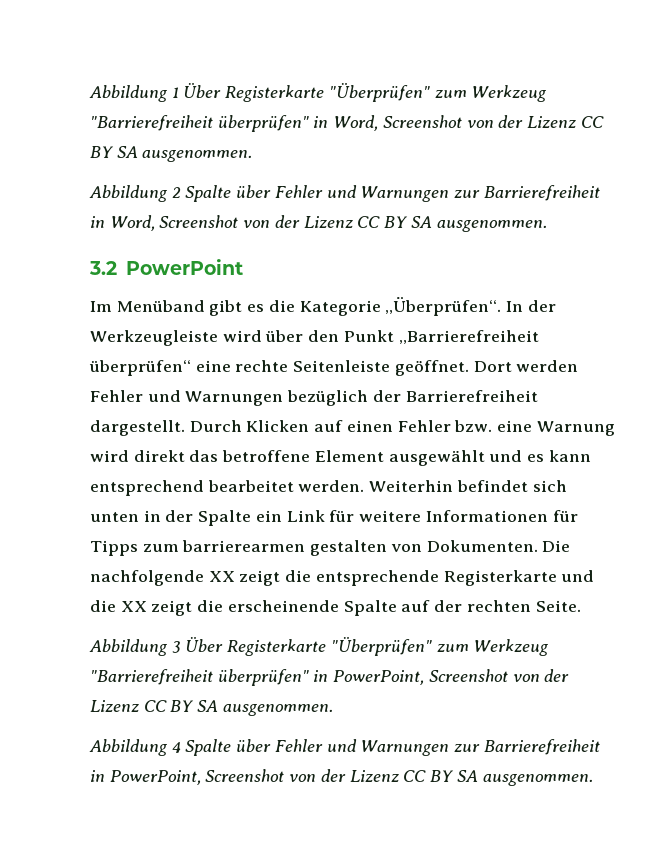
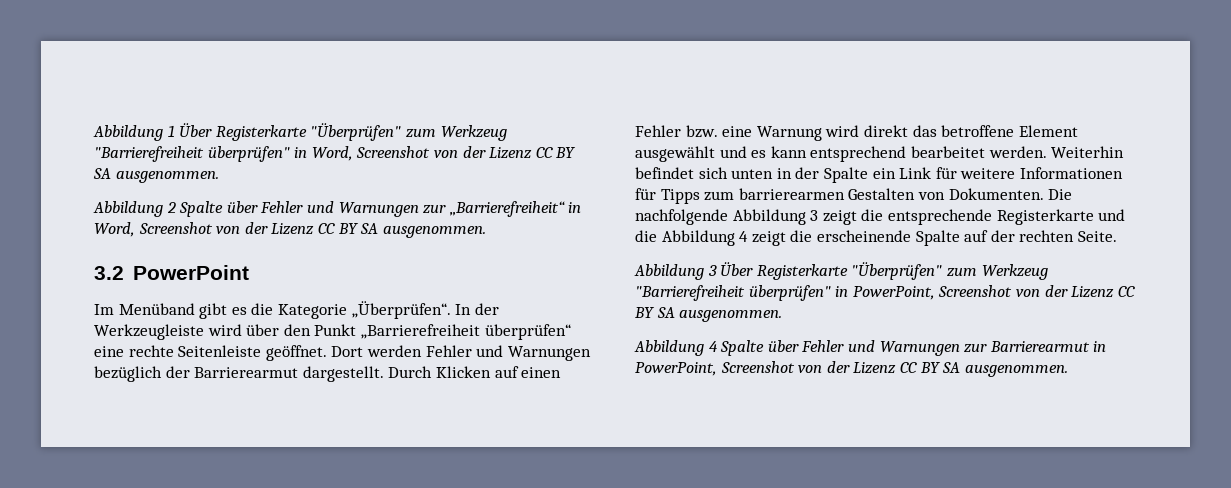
- Abbildung 2 Spalte über Fehler und Warnungen zur Barrierefreiheit in Word, Screenshot von der Lizenz CC BY SA ausgenommen.
+ Abbildung 2 Spalte über Fehler und Warnungen zur „Barrierefreiheit“ in Word, Screenshot von der Lizenz CC BY SA ausgenommen.
- Dort werden Fehler und Warnungen bezüglich der Barrierefreiheit dargestellt.
+ Dort werden Fehler und Warnungen bezüglich der Barrierearmut dargestellt.
- Weiterhin befindet sich unten in der Spalte ein Link für weitere Informationen für Tipps zum barrierearmen gestalten von Dokumenten.
+ Weiterhin befindet sich unten in der Spalte ein Link für weitere Informationen für Tipps zum barrierearmen Gestalten von Dokumenten.
- Die nachfolgende XX zeigt die entsprechende Registerkarte und die XX zeigt die erscheinende Spalte auf der rechten Seite.
+ Die nachfolgende Abbildung 3 zeigt die entsprechende Registerkarte und die Abbildung 4 zeigt die erscheinende Spalte auf der rechten Seite.
- Abbildung 4 Spalte über Fehler und Warnungen zur Barrierefreiheit in PowerPoint, Screenshot von der Lizenz CC BY SA ausgenommen.
+ Abbildung 4 Spalte über Fehler und Warnungen zur Barrierearmut in PowerPoint, Screenshot von der Lizenz CC BY SA ausgenommen.

